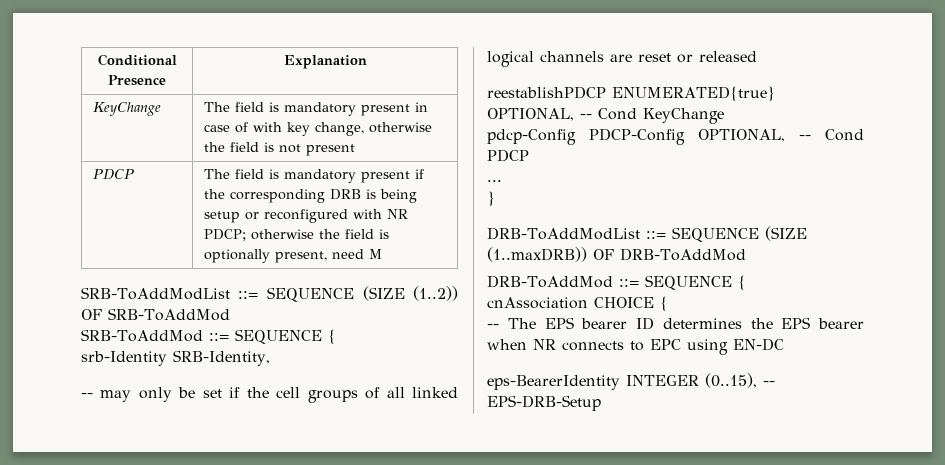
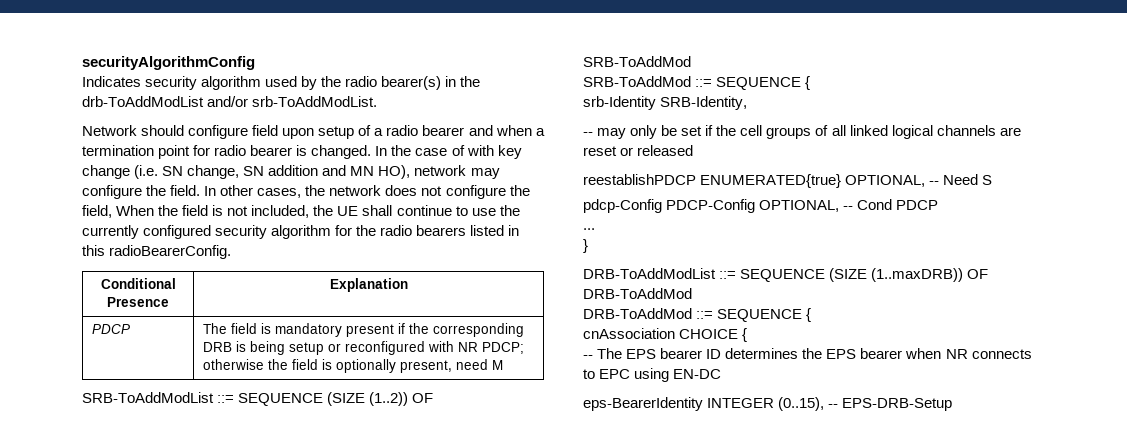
+ securityAlgorithmConfig
+ Indicates security algorithm used by the radio bearer(s) in the drb-ToAddModList and/or srb-ToAddModList.
+ Network should configure field upon setup of a radio bearer and when a termination point for radio bearer is changed. In the case of with key change (i.e. SN change, SN addition and MN HO), network may configure the field. In other cases, the network does not configure the field, When the field is not included, the UE shall continue to use the currently configured security algorithm for the radio bearers listed in this radioBearerConfig.
  Conditional Presence | Explanation
- KeyChange | The field is mandatory present in case of with key change, otherwise the field is not present
- reestablishPDCP ENUMERATED{true} OPTIONAL, -- Cond KeyChange
+ reestablishPDCP ENUMERATED{true} OPTIONAL, -- Need S

